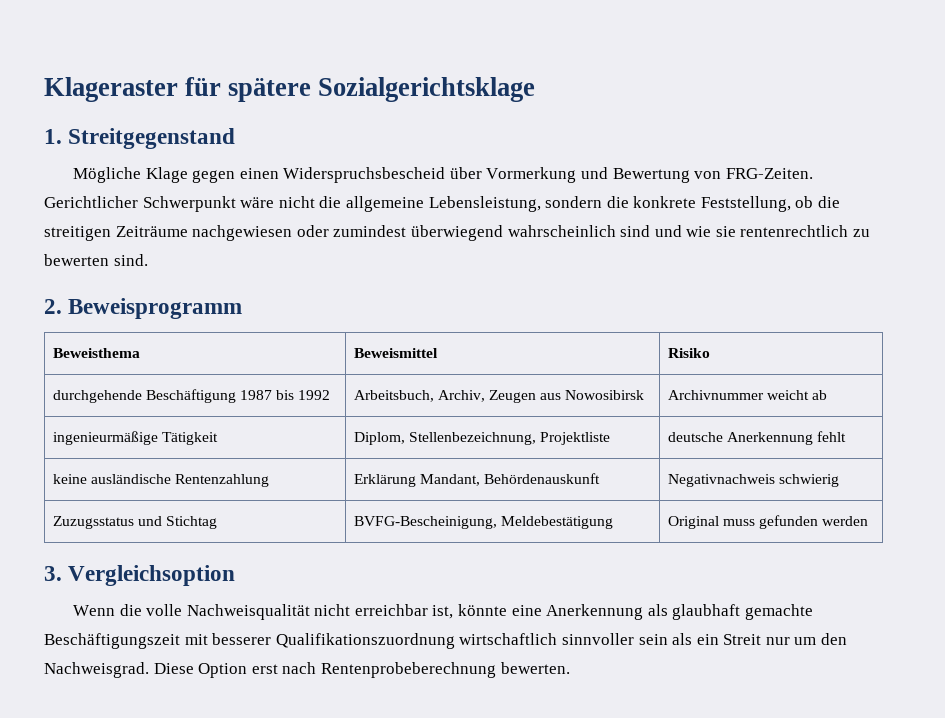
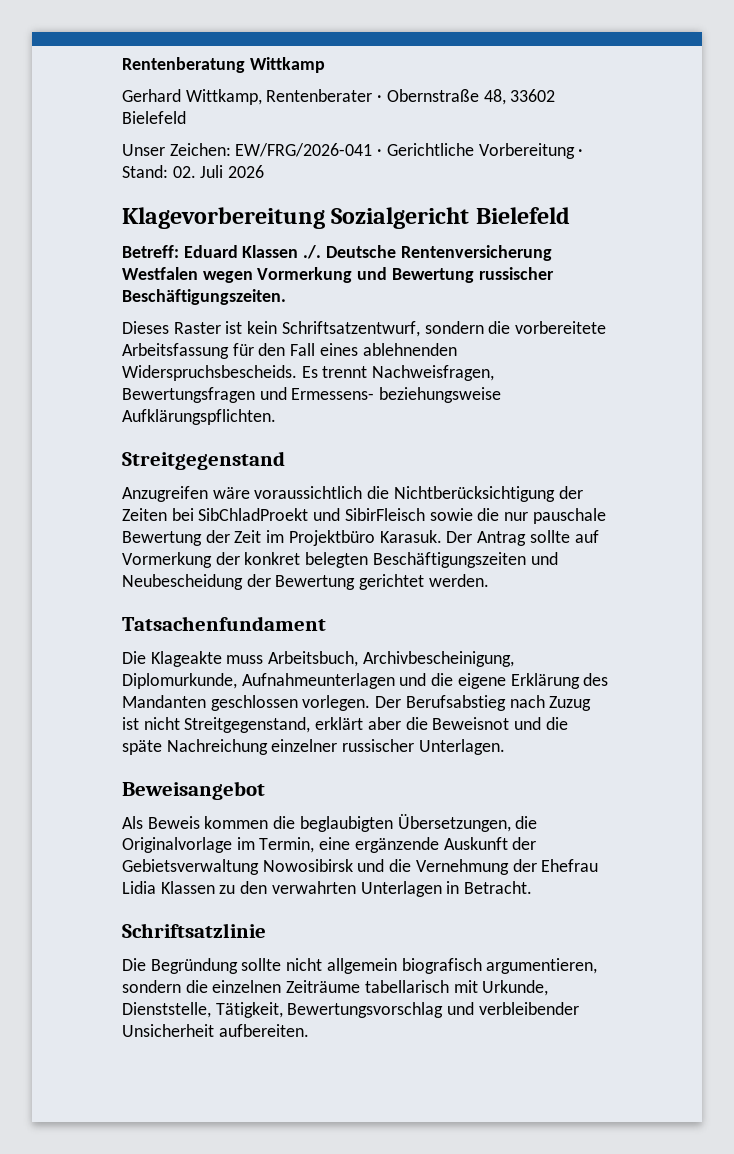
- Klageraster für spätere Sozialgerichtsklage
- 1. Streitgegenstand
- Mögliche Klage gegen einen Widerspruchsbescheid über Vormerkung und Bewertung von FRG-Zeiten. Gerichtlicher Schwerpunkt wäre nicht die allgemeine Lebensleistung, sondern die konkrete Feststellung, ob die streitigen Zeiträume nachgewiesen oder zumindest überwiegend wahrscheinlich sind und wie sie rentenrechtlich zu bewerten sind.
- 2. Beweisprogramm
- Beweisthema | Beweismittel | Risiko
- durchgehende Beschäftigung 1987 bis 1992 | Arbeitsbuch, Archiv, Zeugen aus Nowosibirsk | Archivnummer weicht ab
- ingenieurmäßige Tätigkeit | Diplom, Stellenbezeichnung, Projektliste | deutsche Anerkennung fehlt
- keine ausländische Rentenzahlung | Erklärung Mandant, Behördenauskunft | Negativnachweis schwierig
- Zuzugsstatus und Stichtag | BVFG-Bescheinigung, Meldebestätigung | Original muss gefunden werden
- 3. Vergleichsoption
- Wenn die volle Nachweisqualität nicht erreichbar ist, könnte eine Anerkennung als glaubhaft gemachte Beschäftigungszeit mit besserer Qualifikationszuordnung wirtschaftlich sinnvoller sein als ein Streit nur um den Nachweisgrad. Diese Option erst nach Rentenprobeberechnung bewerten.
+ Rentenberatung Wittkamp
+ Gerhard Wittkamp, Rentenberater · Obernstraße 48, 33602 Bielefeld
+ Unser Zeichen: EW/FRG/2026-041 · Gerichtliche Vorbereitung · Stand: 02. Juli 2026
+ Klagevorbereitung Sozialgericht Bielefeld
+ Betreff: Eduard Klassen ./. Deutsche Rentenversicherung Westfalen wegen Vormerkung und Bewertung russischer Beschäftigungszeiten.
+ Dieses Raster ist kein Schriftsatzentwurf, sondern die vorbereitete Arbeitsfassung für den Fall eines ablehnenden Widerspruchsbescheids. Es trennt Nachweisfragen, Bewertungsfragen und Ermessens- beziehungsweise Aufklärungspflichten.
+ Streitgegenstand
+ Anzugreifen wäre voraussichtlich die Nichtberücksichtigung der Zeiten bei SibChladProekt und SibirFleisch sowie die nur pauschale Bewertung der Zeit im Projektbüro Karasuk. Der Antrag sollte auf Vormerkung der konkret belegten Beschäftigungszeiten und Neubescheidung der Bewertung gerichtet werden.
+ Tatsachenfundament
+ Die Klageakte muss Arbeitsbuch, Archivbescheinigung, Diplomurkunde, Aufnahmeunterlagen und die eigene Erklärung des Mandanten geschlossen vorlegen. Der Berufsabstieg nach Zuzug ist nicht Streitgegenstand, erklärt aber die Beweisnot und die späte Nachreichung einzelner russischer Unterlagen.
+ Beweisangebot
+ Als Beweis kommen die beglaubigten Übersetzungen, die Originalvorlage im Termin, eine ergänzende Auskunft der Gebietsverwaltung Nowosibirsk und die Vernehmung der Ehefrau Lidia Klassen zu den verwahrten Unterlagen in Betracht.
+ Schriftsatzlinie
+ Die Begründung sollte nicht allgemein biografisch argumentieren, sondern die einzelnen Zeiträume tabellarisch mit Urkunde, Dienststelle, Tätigkeit, Bewertungsvorschlag und verbleibender Unsicherheit aufbereiten.

